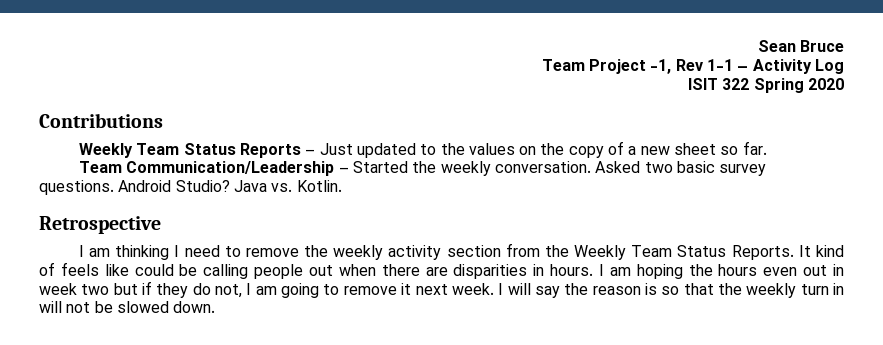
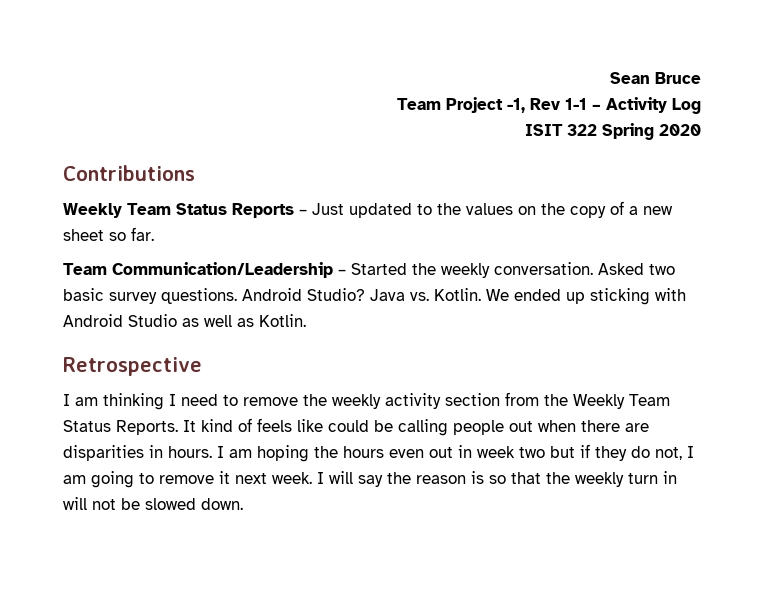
+ We ended up sticking with Android Studio as well as Kotlin.

